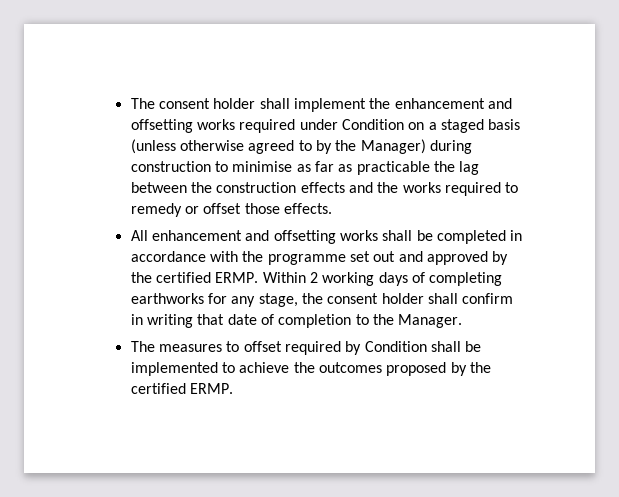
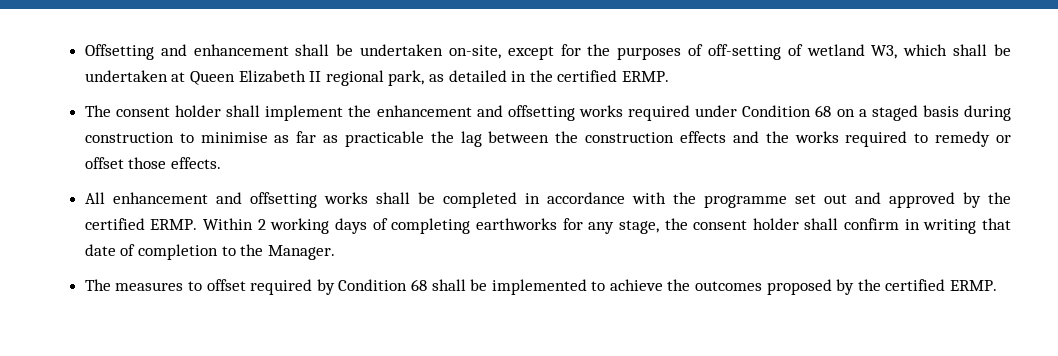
+ Offsetting and enhancement shall be undertaken on-site, except for the purposes of off-setting of wetland W3, which shall be undertaken at Queen Elizabeth II regional park, as detailed in the certified ERMP.
- The consent holder shall implement the enhancement and offsetting works required under Condition on a staged basis (unless otherwise agreed to by the Manager) during construction to minimise as far as practicable the lag between the construction effects and the works required to remedy or offset those effects.
+ The consent holder shall implement the enhancement and offsetting works required under Condition 68 on a staged basis during construction to minimise as far as practicable the lag between the construction effects and the works required to remedy or offset those effects.
- The measures to offset required by Condition shall be implemented to achieve the outcomes proposed by the certified ERMP.
+ The measures to offset required by Condition 68 shall be implemented to achieve the outcomes proposed by the certified ERMP.

